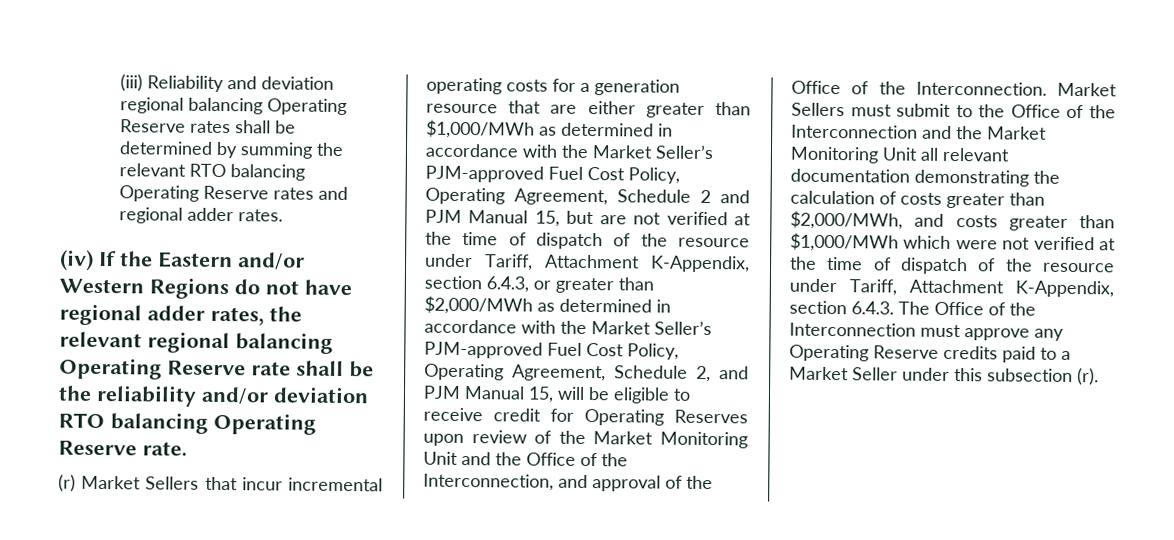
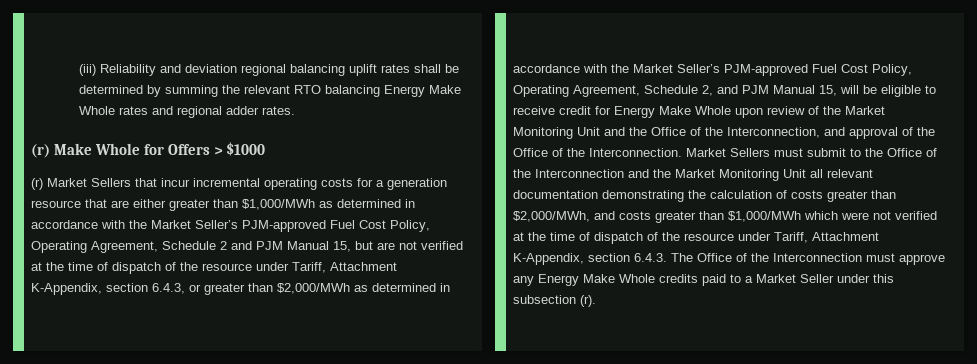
- (iii) Reliability and deviation regional balancing Operating Reserve rates shall be determined by summing the relevant RTO balancing Operating Reserve rates and regional adder rates.
+ (iii) Reliability and deviation regional balancing uplift rates shall be determined by summing the relevant RTO balancing Energy Make Whole rates and regional adder rates.
- (iv) If the Eastern and/or Western Regions do not have regional adder rates, the relevant regional balancing Operating Reserve rate shall be the reliability and/or deviation RTO balancing Operating Reserve rate.
+ (r) Make Whole for Offers > $1000
- (r) Market Sellers that incur incremental operating costs for a generation resource that are either greater than $1,000/MWh as determined in accordance with the Market Seller’s PJM-approved Fuel Cost Policy, Operating Agreement, Schedule 2 and PJM Manual 15, but are not verified at the time of dispatch of the resource under Tariff, Attachment K-Appendix, section 6.4.3, or greater than $2,000/MWh as determined in accordance with the Market Seller’s PJM-approved Fuel Cost Policy, Operating Agreement, Schedule 2, and PJM Manual 15, will be eligible to receive credit for Operating Reserves upon review of the Market Monitoring Unit and the Office of the Interconnection, and approval of the Office of the Interconnection.
+ (r) Market Sellers that incur incremental operating costs for a generation resource that are either greater than $1,000/MWh as determined in accordance with the Market Seller’s PJM-approved Fuel Cost Policy, Operating Agreement, Schedule 2 and PJM Manual 15, but are not verified at the time of dispatch of the resource under Tariff, Attachment K-Appendix, section 6.4.3, or greater than $2,000/MWh as determined in accordance with the Market Seller’s PJM-approved Fuel Cost Policy, Operating Agreement, Schedule 2, and PJM Manual 15, will be eligible to receive credit for Energy Make Whole upon review of the Market Monitoring Unit and the Office of the Interconnection, and approval of the Office of the Interconnection.
- Market Sellers must submit to the Office of the Interconnection and the Market Monitoring Unit all relevant documentation demonstrating the calculation of costs greater than $2,000/MWh, and costs greater than $1,000/MWh which were not verified at the time of dispatch of the resource under Tariff, Attachment K-Appendix, section 6.4.3. The Office of the Interconnection must approve any Operating Reserve credits paid to a Market Seller under this subsection (r).
+ Market Sellers must submit to the Office of the Interconnection and the Market Monitoring Unit all relevant documentation demonstrating the calculation of costs greater than $2,000/MWh, and costs greater than $1,000/MWh which were not verified at the time of dispatch of the resource under Tariff, Attachment K-Appendix, section 6.4.3. The Office of the Interconnection must approve any Energy Make Whole credits paid to a Market Seller under this subsection (r).

